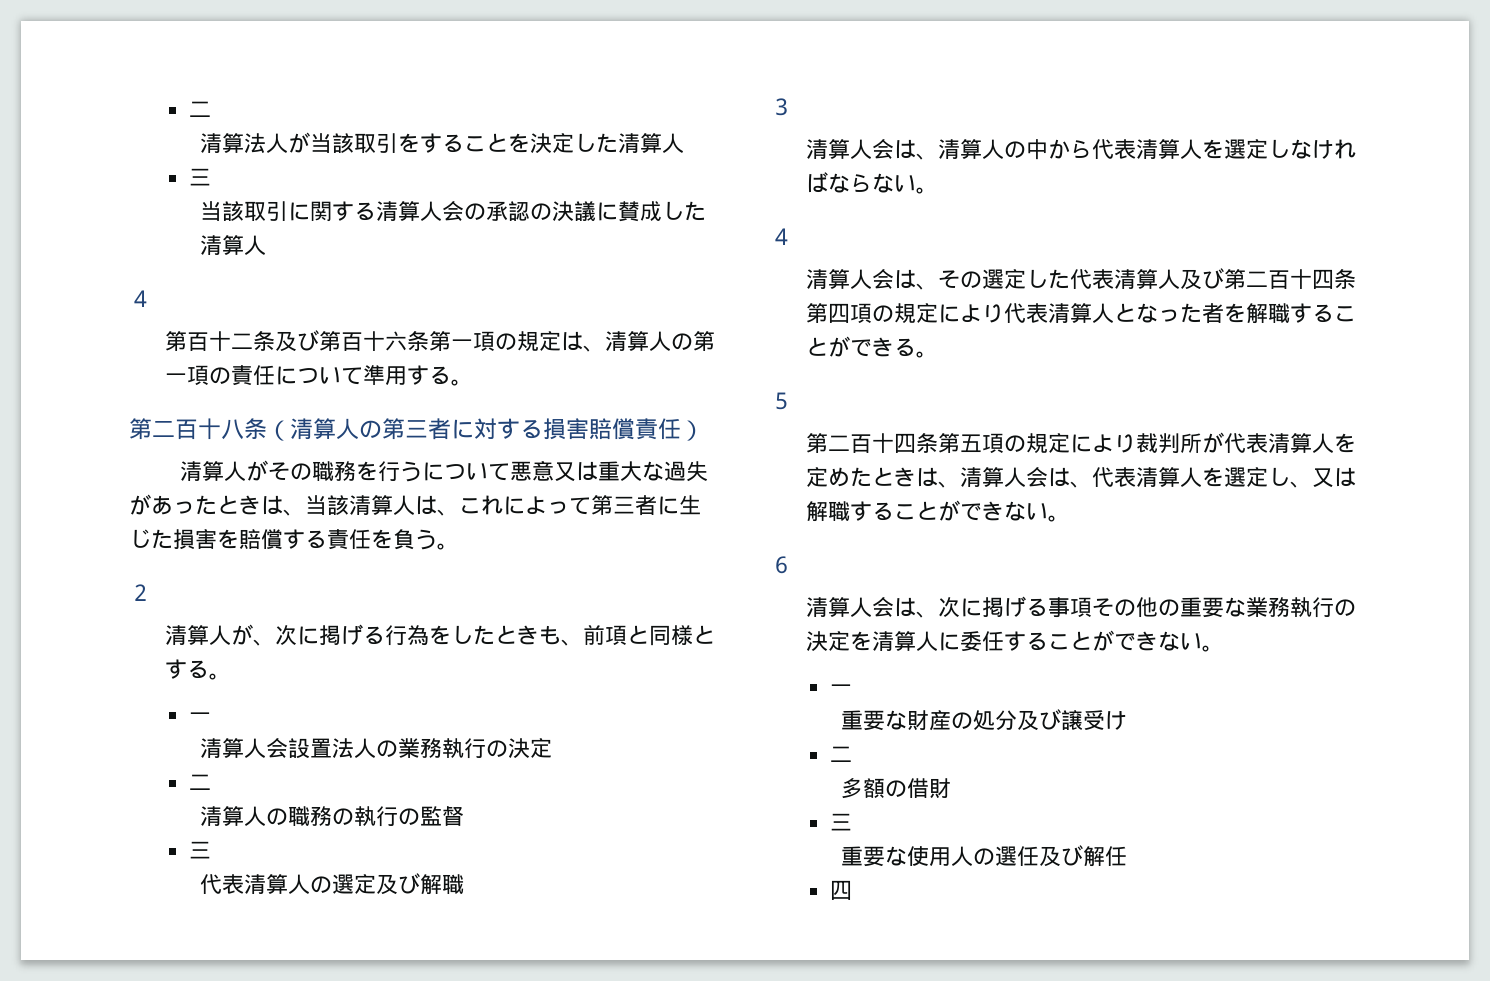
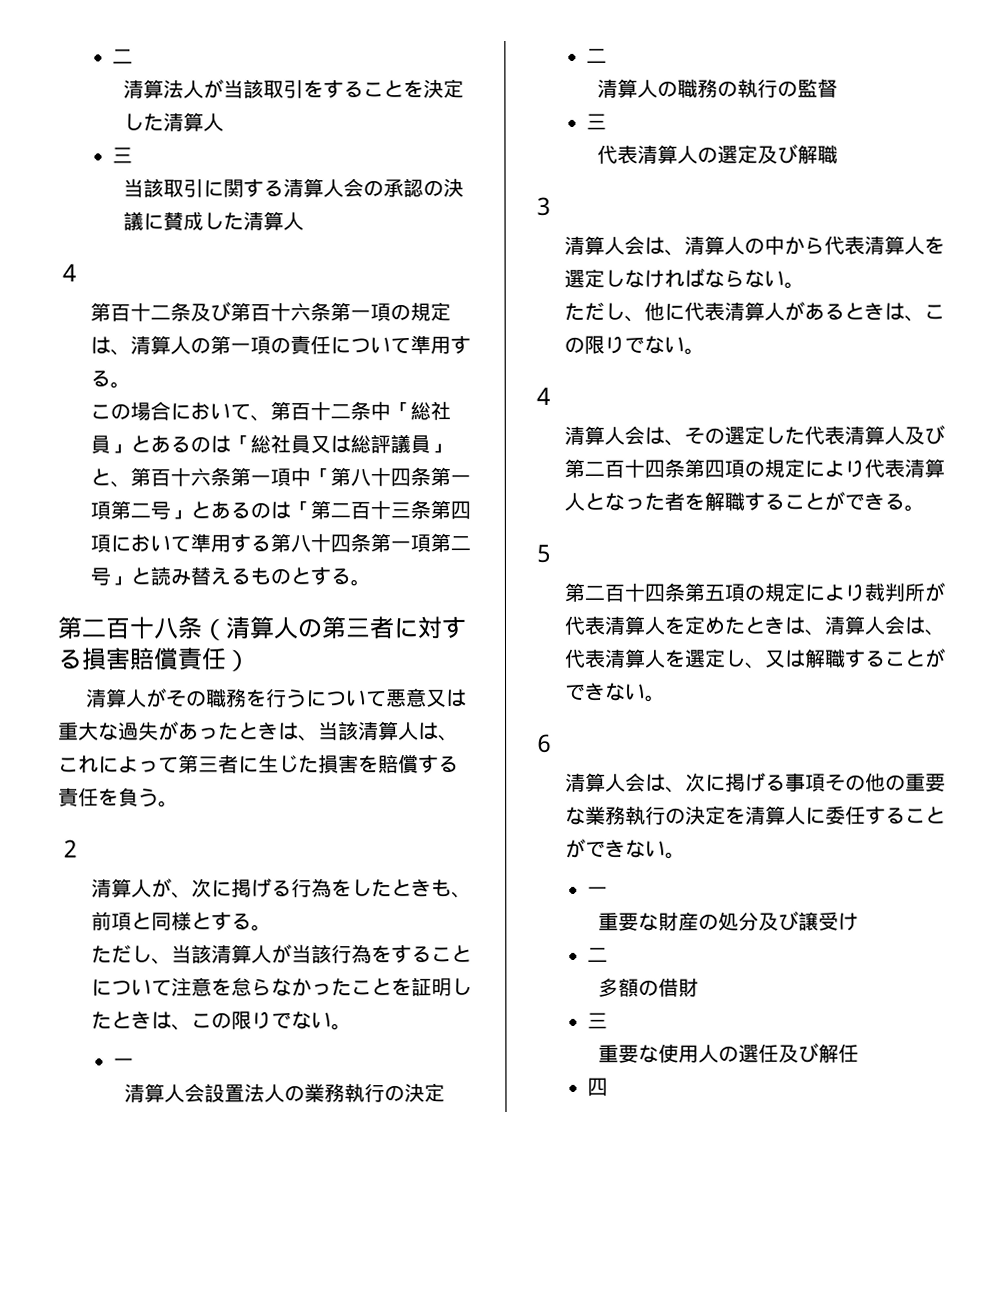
+ この場合において、第百十二条中「総社員」とあるのは「総社員又は総評議員」と、第百十六条第一項中「第八十四条第一項第二号」とあるのは「第二百十三条第四項において準用する第八十四条第一項第二号」と読み替えるものとする。
+ ただし、当該清算人が当該行為をすることについて注意を怠らなかったことを証明したときは、この限りでない。
+ ただし、他に代表清算人があるときは、この限りでない。

